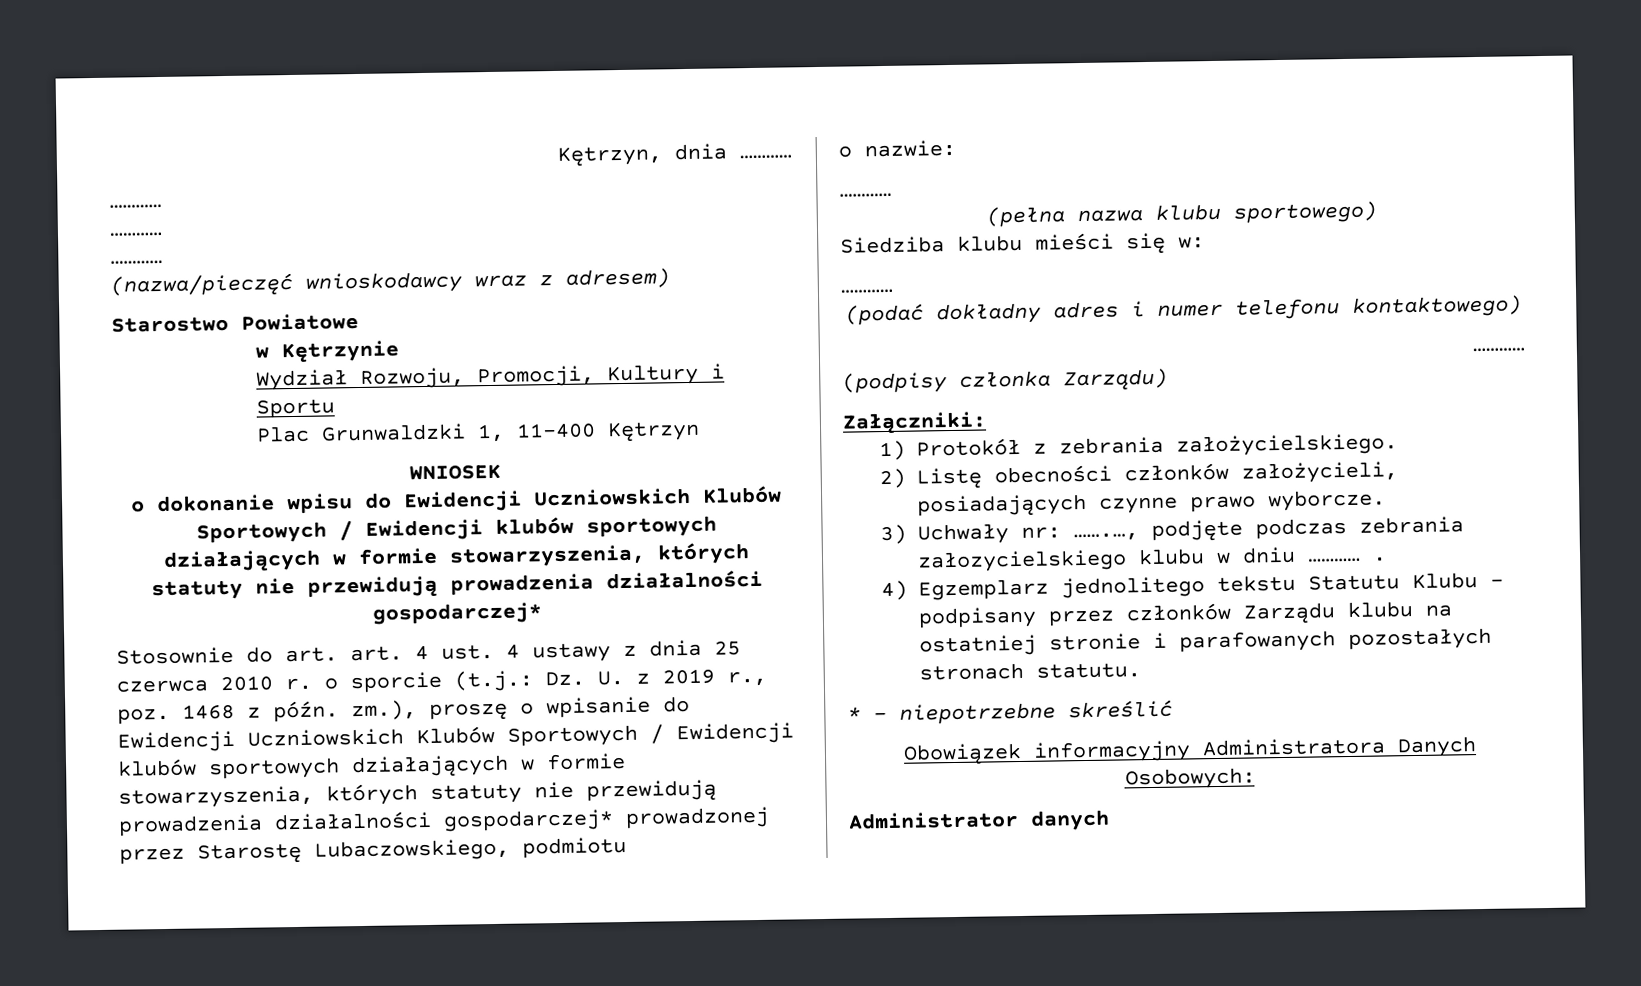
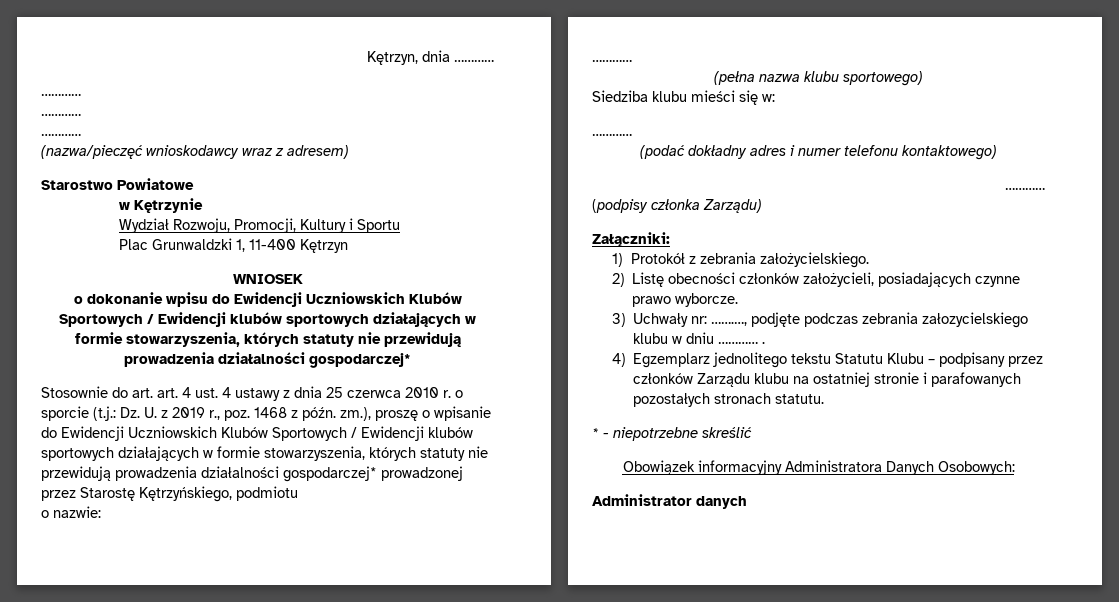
- Stosownie do art. art. 4 ust. 4 ustawy z dnia 25 czerwca 2010 r. o sporcie (t.j.: Dz. U. z 2019 r., poz. 1468 z późn. zm.), proszę o wpisanie do Ewidencji Uczniowskich Klubów Sportowych / Ewidencji klubów sportowych działających w formie stowarzyszenia, których statuty nie przewidują prowadzenia działalności gospodarczej* prowadzonej przez Starostę Lubaczowskiego, podmiotu
+ Stosownie do art. art. 4 ust. 4 ustawy z dnia 25 czerwca 2010 r. o sporcie (t.j.: Dz. U. z 2019 r., poz. 1468 z późn. zm.), proszę o wpisanie do Ewidencji Uczniowskich Klubów Sportowych / Ewidencji klubów sportowych działających w formie stowarzyszenia, których statuty nie przewidują prowadzenia działalności gospodarczej* prowadzonej przez Starostę Kętrzyńskiego, podmiotu

